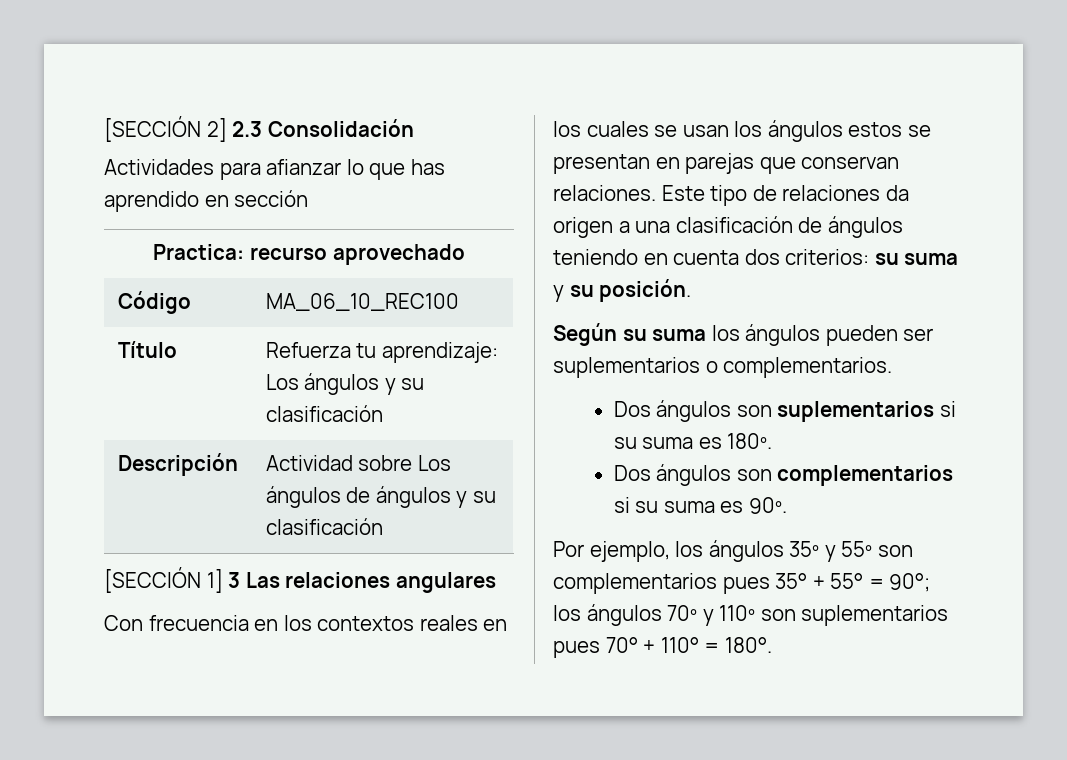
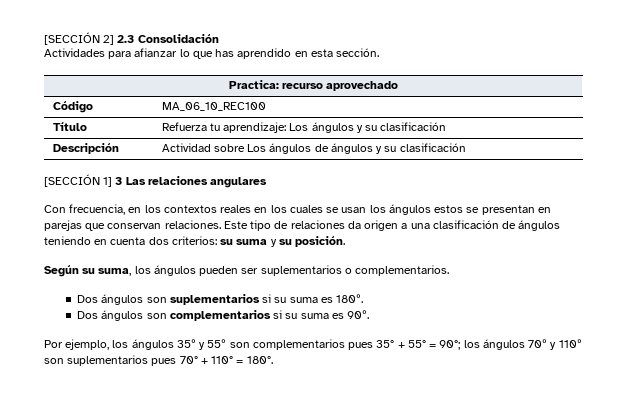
- Actividades para afianzar lo que has aprendido en sección
+ Actividades para afianzar lo que has aprendido en esta sección.
- Con frecuencia en los contextos reales en los cuales se usan los ángulos estos se presentan en parejas que conservan relaciones.
+ Con frecuencia, en los contextos reales en los cuales se usan los ángulos estos se presentan en parejas que conservan relaciones.
- Según su suma los ángulos pueden ser suplementarios o complementarios.
+ Según su suma, los ángulos pueden ser suplementarios o complementarios.

